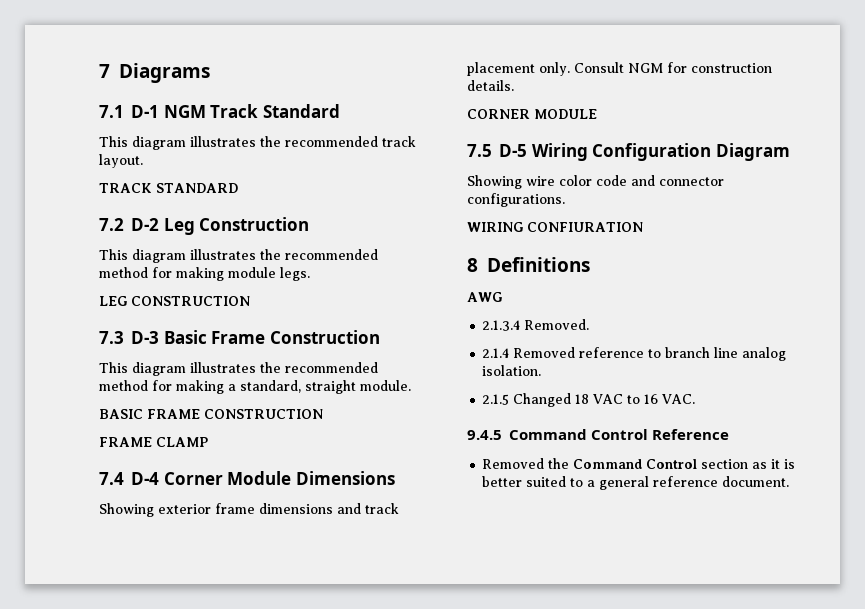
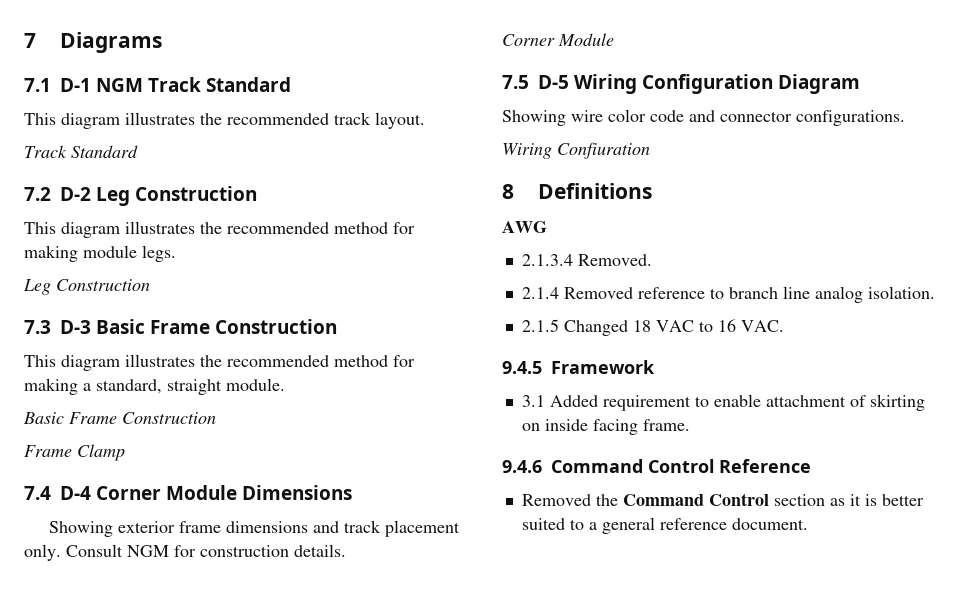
  This diagram illustrates the recommended track layout.
- TRACK STANDARD
+ Track Standard
  This diagram illustrates the recommended method for making module legs.
- LEG CONSTRUCTION
+ Leg Construction
  This diagram illustrates the recommended method for making a standard, straight module.
- BASIC FRAME CONSTRUCTION
- FRAME CLAMP
+ Basic Frame Construction
+ Frame Clamp
  Consult NGM for construction details.
- CORNER MODULE
+ Corner Module
- WIRING CONFIURATION
+ Wiring Confiuration
- 9.4.5 Command Control Reference
+ 9.4.5 Framework
+ 3.1 Added requirement to enable attachment of skirting on inside facing frame.
+ 9.4.6 Command Control Reference

